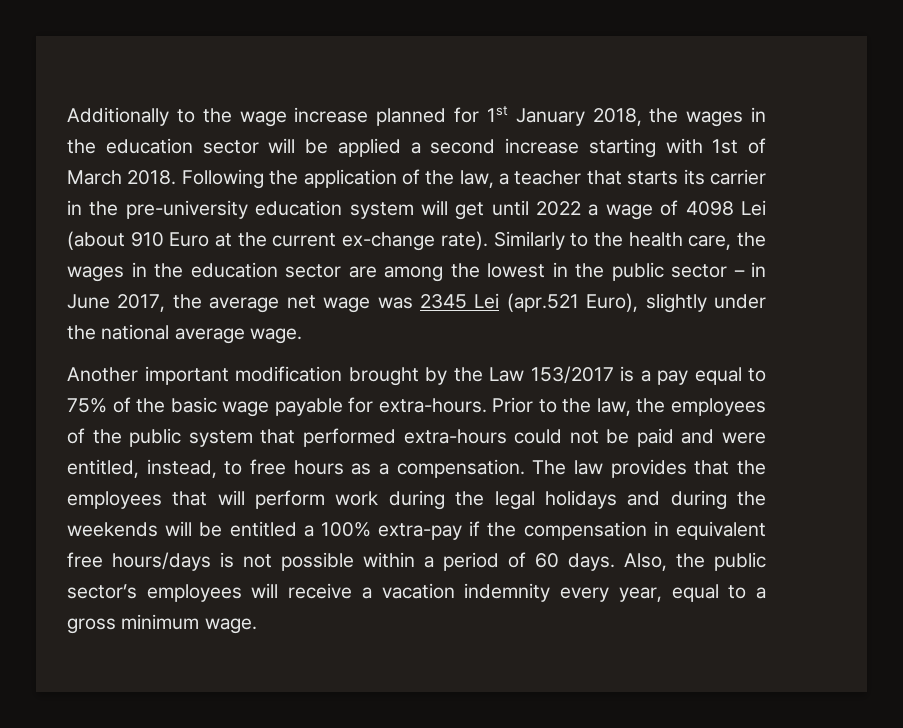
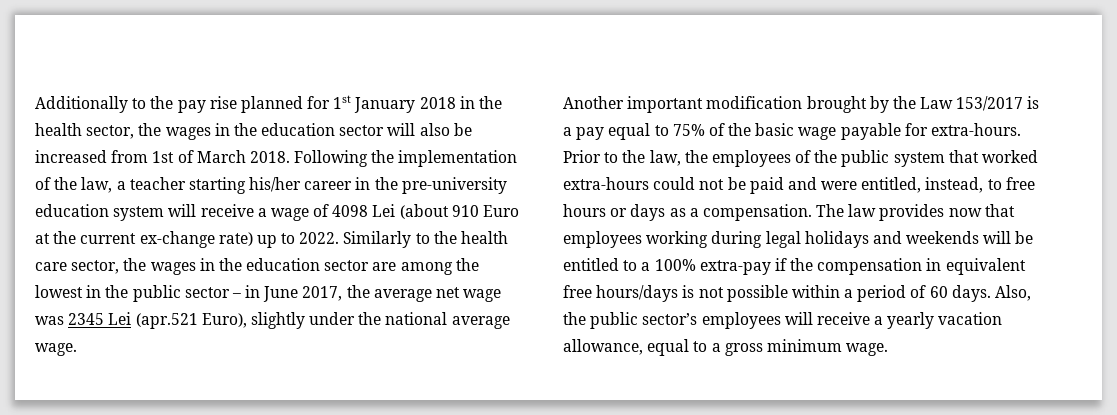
- Additionally to the wage increase planned for 1st January 2018, the wages in the education sector will be applied a second increase starting with 1st of March 2018.
+ Additionally to the pay rise planned for 1st January 2018 in the health sector, the wages in the education sector will also be increased from 1st of March 2018.
- Following the application of the law, a teacher that starts its carrier in the pre-university education system will get until 2022 a wage of 4098 Lei (about 910 Euro at the current ex-change rate).
+ Following the implementation of the law, a teacher starting his/her career in the pre-university education system will receive a wage of 4098 Lei (about 910 Euro at the current ex-change rate) up to 2022.
- Similarly to the health care, the wages in the education sector are among the lowest in the public sector – in June 2017, the average net wage was 2345 Lei (apr.521 Euro), slightly under the national average wage.
+ Similarly to the health care sector, the wages in the education sector are among the lowest in the public sector – in June 2017, the average net wage was 2345 Lei (apr.521 Euro), slightly under the national average wage.
- Prior to the law, the employees of the public system that performed extra-hours could not be paid and were entitled, instead, to free hours as a compensation.
+ Prior to the law, the employees of the public system that worked extra-hours could not be paid and were entitled, instead, to free hours or days as a compensation.
- The law provides that the employees that will perform work during the legal holidays and during the weekends will be entitled a 100% extra-pay if the compensation in equivalent free hours/days is not possible within a period of 60 days.
+ The law provides now that employees working during legal holidays and weekends will be entitled to a 100% extra-pay if the compensation in equivalent free hours/days is not possible within a period of 60 days.
- Also, the public sector’s employees will receive a vacation indemnity every year, equal to a gross minimum wage.
+ Also, the public sector’s employees will receive a yearly vacation allowance, equal to a gross minimum wage.

